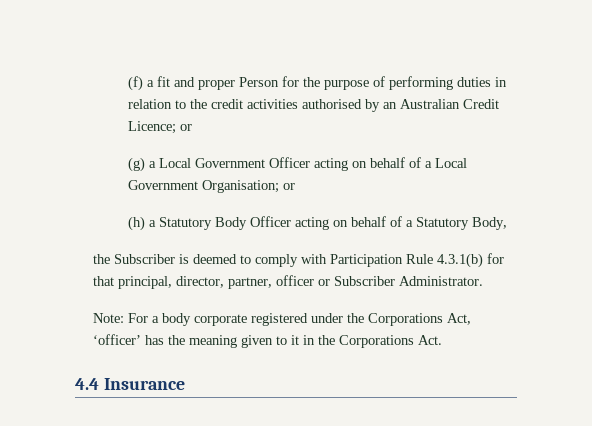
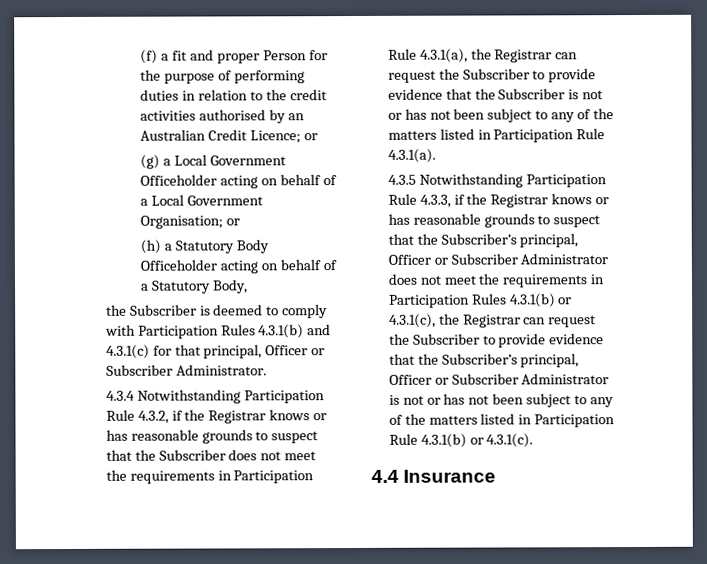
- (g) a Local Government Officer acting on behalf of a Local Government Organisation; or
+ (g) a Local Government Officeholder acting on behalf of a Local Government Organisation; or
- (h) a Statutory Body Officer acting on behalf of a Statutory Body,
+ (h) a Statutory Body Officeholder acting on behalf of a Statutory Body,
- the Subscriber is deemed to comply with Participation Rule 4.3.1(b) for that principal, director, partner, officer or Subscriber Administrator.
- Note: For a body corporate registered under the Corporations Act, ‘officer’ has the meaning given to it in the Corporations Act.
+ the Subscriber is deemed to comply with Participation Rules 4.3.1(b) and 4.3.1(c) for that principal, Officer or Subscriber Administrator.
+ 4.3.4 Notwithstanding Participation Rule 4.3.2, if the Registrar knows or has reasonable grounds to suspect that the Subscriber does not meet the requirements in Participation Rule 4.3.1(a), the Registrar can request the Subscriber to provide evidence that the Subscriber is not or has not been subject to any of the matters listed in Participation Rule 4.3.1(a).
+ 4.3.5 Notwithstanding Participation Rule 4.3.3, if the Registrar knows or has reasonable grounds to suspect that the Subscriber’s principal, Officer or Subscriber Administrator does not meet the requirements in Participation Rules 4.3.1(b) or 4.3.1(c), the Registrar can request the Subscriber to provide evidence that the Subscriber’s principal, Officer or Subscriber Administrator is not or has not been subject to any of the matters listed in Participation Rule 4.3.1(b) or 4.3.1(c).

